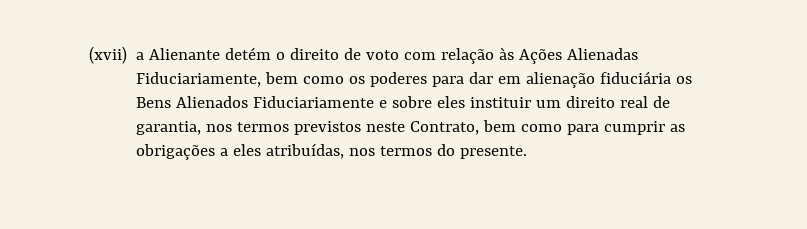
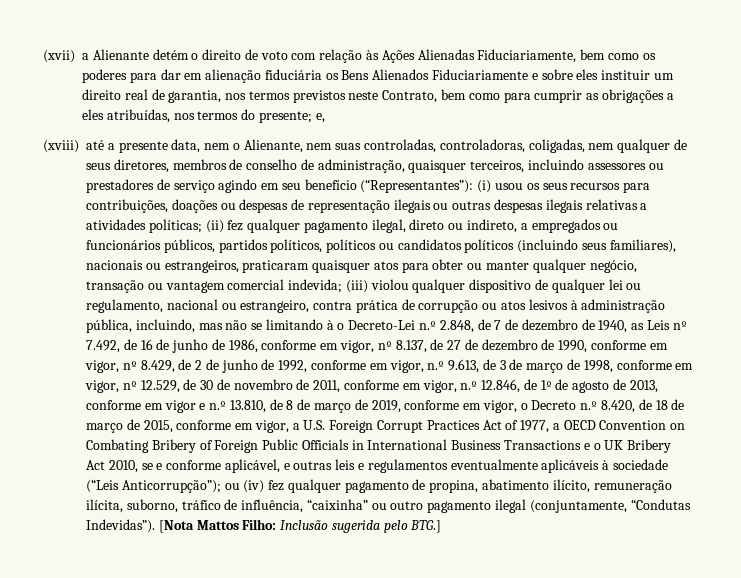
- (xvii) a Alienante detém o direito de voto com relação às Ações Alienadas Fiduciariamente, bem como os poderes para dar em alienação fiduciária os Bens Alienados Fiduciariamente e sobre eles instituir um direito real de garantia, nos termos previstos neste Contrato, bem como para cumprir as obrigações a eles atribuídas, nos termos do presente.
+ (xvii) a Alienante detém o direito de voto com relação às Ações Alienadas Fiduciariamente, bem como os poderes para dar em alienação fiduciária os Bens Alienados Fiduciariamente e sobre eles instituir um direito real de garantia, nos termos previstos neste Contrato, bem como para cumprir as obrigações a eles atribuídas, nos termos do presente; e,
+ (xviii) até a presente data, nem o Alienante, nem suas controladas, controladoras, coligadas, nem qualquer de seus diretores, membros de conselho de administração, quaisquer terceiros, incluindo assessores ou prestadores de serviço agindo em seu benefício (“Representantes”): (i) usou os seus recursos para contribuições, doações ou despesas de representação ilegais ou outras despesas ilegais relativas a atividades políticas; (ii) fez qualquer pagamento ilegal, direto ou indireto, a empregados ou funcionários públicos, partidos políticos, políticos ou candidatos políticos (incluindo seus familiares), nacionais ou estrangeiros, praticaram quaisquer atos para obter ou manter qualquer negócio, transação ou vantagem comercial indevida; (iii) violou qualquer dispositivo de qualquer lei ou regulamento, nacional ou estrangeiro, contra prática de corrupção ou atos lesivos à administração pública, incluindo, mas não se limitando à o Decreto-Lei n.º 2.848, de 7 de dezembro de 1940, as Leis nº 7.492, de 16 de junho de 1986, conforme em vigor, nº 8.137, de 27 de dezembro de 1990, conforme em vigor, nº 8.429, de 2 de junho de 1992, conforme em vigor, n.º 9.613, de 3 de março de 1998, conforme em vigor, nº 12.529, de 30 de novembro de 2011, conforme em vigor, n.º 12.846, de 1º de agosto de 2013, conforme em vigor e n.º 13.810, de 8 de março de 2019, conforme em vigor, o Decreto n.º 8.420, de 18 de março de 2015, conforme em vigor, a U.S. Foreign Corrupt Practices Act of 1977, a OECD Convention on Combating Bribery of Foreign Public Officials in International Business Transactions e o UK Bribery Act 2010, se e conforme aplicável, e outras leis e regulamentos eventualmente aplicáveis à sociedade (“Leis Anticorrupção”); ou (iv) fez qualquer pagamento de propina, abatimento ilícito, remuneração ilícita, suborno, tráfico de influência, “caixinha” ou outro pagamento ilegal (conjuntamente, “Condutas Indevidas”). [Nota Mattos Filho: Inclusão sugerida pelo BTG.]

